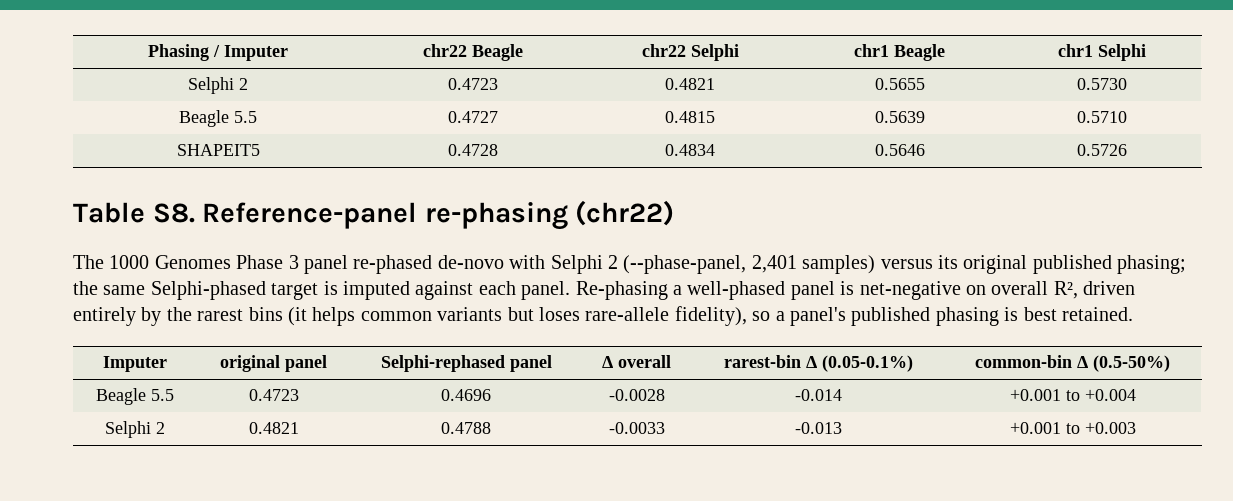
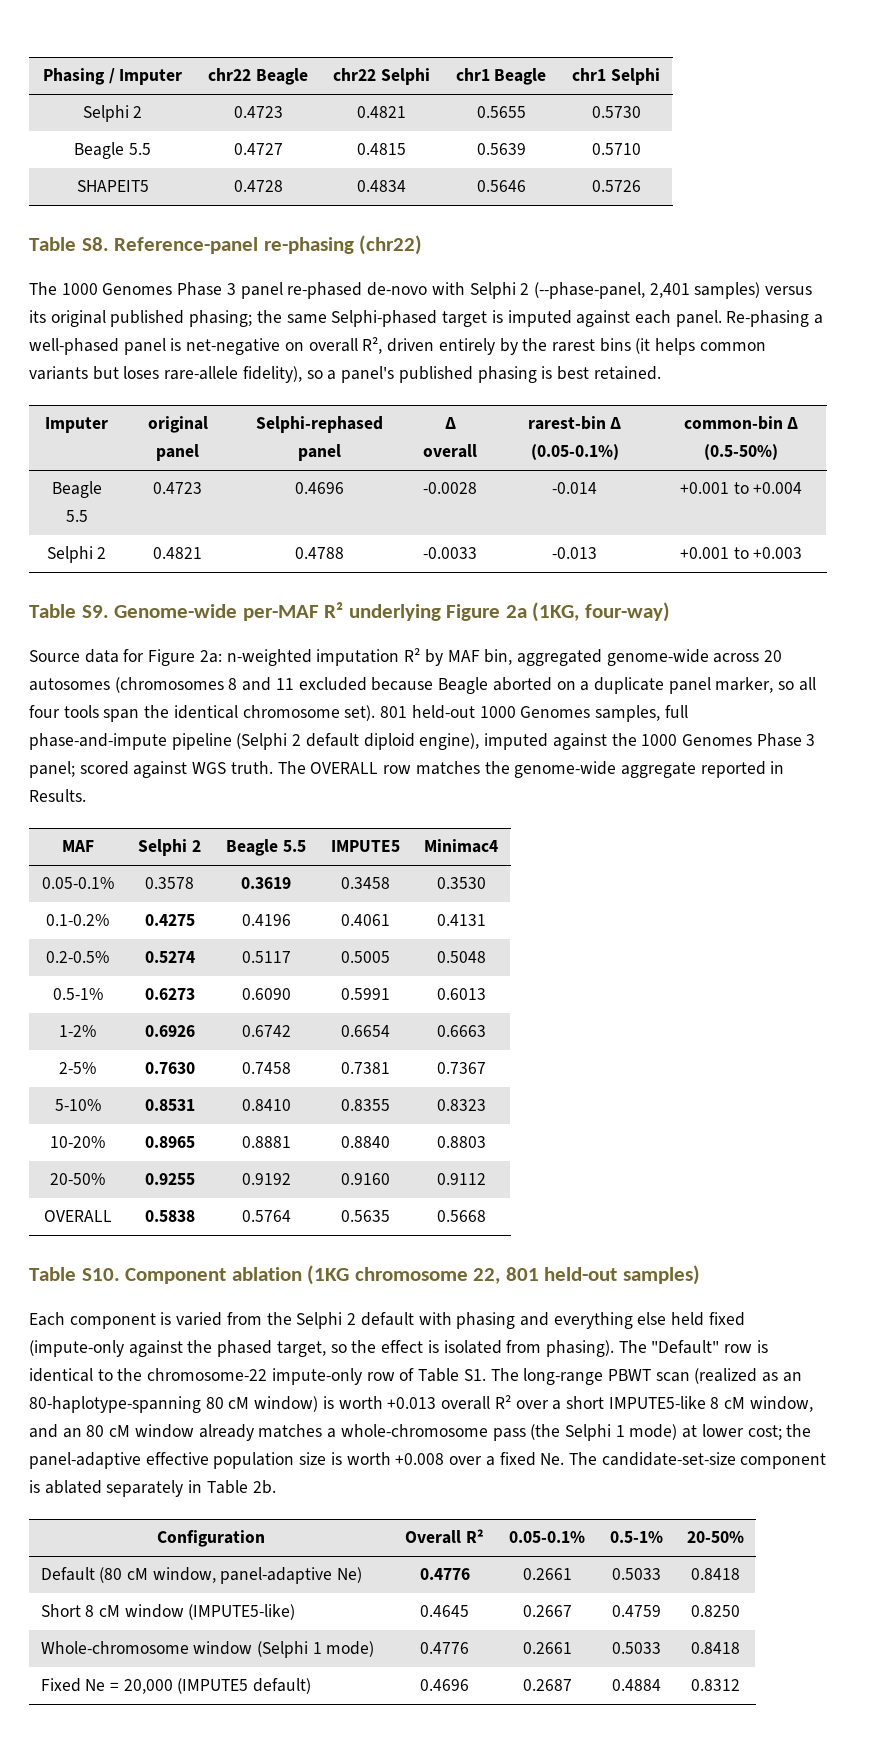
+ Table S9. Genome-wide per-MAF R² underlying Figure 2a (1KG, four-way)
+ Source data for Figure 2a: n-weighted imputation R² by MAF bin, aggregated genome-wide across 20 autosomes (chromosomes 8 and 11 excluded because Beagle aborted on a duplicate panel marker, so all four tools span the identical chromosome set). 801 held-out 1000 Genomes samples, full phase-and-impute pipeline (Selphi 2 default diploid engine), imputed against the 1000 Genomes Phase 3 panel; scored against WGS truth. The OVERALL row matches the genome-wide aggregate reported in Results.
+ MAF | Selphi 2 | Beagle 5.5 | IMPUTE5 | Minimac4
+ 0.05-0.1% | 0.3578 | 0.3619 | 0.3458 | 0.3530
+ 0.1-0.2% | 0.4275 | 0.4196 | 0.4061 | 0.4131
+ 0.2-0.5% | 0.5274 | 0.5117 | 0.5005 | 0.5048
+ 0.5-1% | 0.6273 | 0.6090 | 0.5991 | 0.6013
+ 1-2% | 0.6926 | 0.6742 | 0.6654 | 0.6663
+ 2-5% | 0.7630 | 0.7458 | 0.7381 | 0.7367
+ 5-10% | 0.8531 | 0.8410 | 0.8355 | 0.8323
+ 10-20% | 0.8965 | 0.8881 | 0.8840 | 0.8803
+ 20-50% | 0.9255 | 0.9192 | 0.9160 | 0.9112
+ OVERALL | 0.5838 | 0.5764 | 0.5635 | 0.5668
+ Table S10. Component ablation (1KG chromosome 22, 801 held-out samples)
+ Each component is varied from the Selphi 2 default with phasing and everything else held fixed (impute-only against the phased target, so the effect is isolated from phasing). The "Default" row is identical to the chromosome-22 impute-only row of Table S1. The long-range PBWT scan (realized as an 80-haplotype-spanning 80 cM window) is worth +0.013 overall R² over a short IMPUTE5-like 8 cM window, and an 80 cM window already matches a whole-chromosome pass (the Selphi 1 mode) at lower cost; the panel-adaptive effective population size is worth +0.008 over a fixed Ne. The candidate-set-size component is ablated separately in Table 2b.
+ Configuration | Overall R² | 0.05-0.1% | 0.5-1% | 20-50%
+ Default (80 cM window, panel-adaptive Ne) | 0.4776 | 0.2661 | 0.5033 | 0.8418
+ Short 8 cM window (IMPUTE5-like) | 0.4645 | 0.2667 | 0.4759 | 0.8250
+ Whole-chromosome window (Selphi 1 mode) | 0.4776 | 0.2661 | 0.5033 | 0.8418
+ Fixed Ne = 20,000 (IMPUTE5 default) | 0.4696 | 0.2687 | 0.4884 | 0.8312

